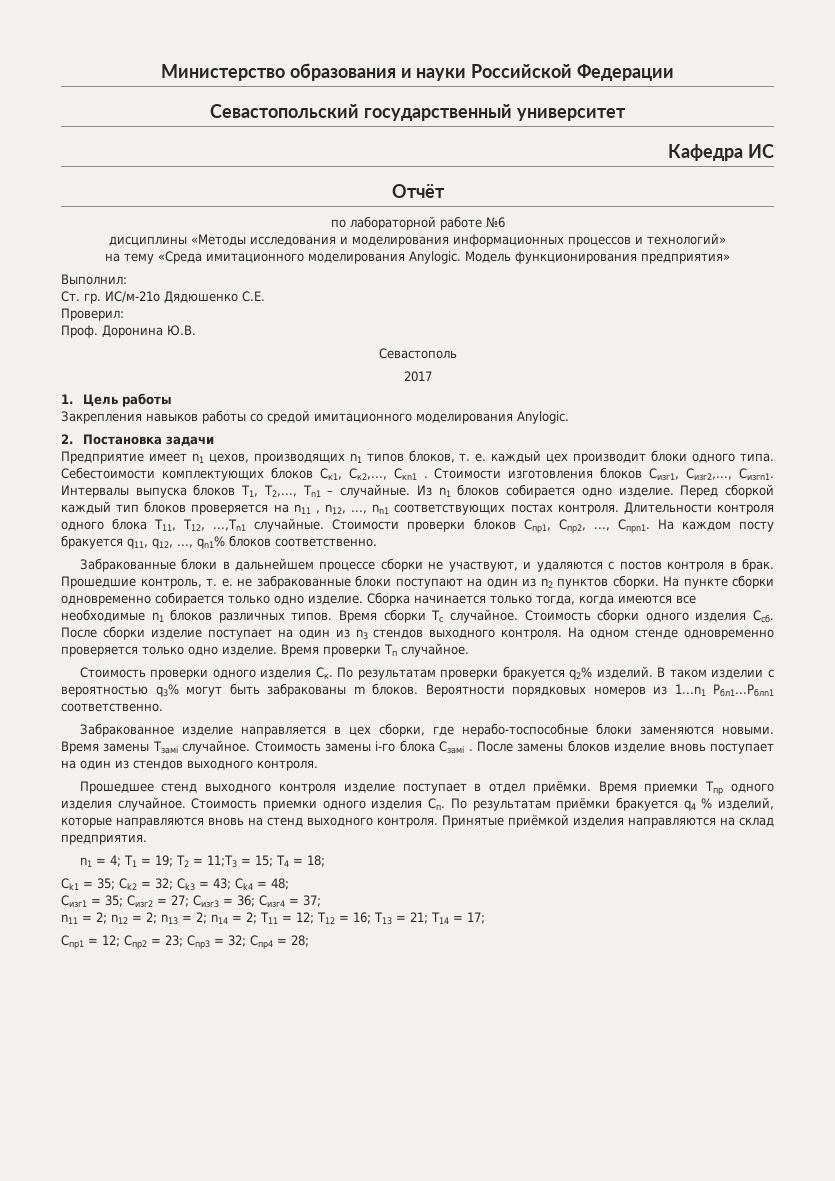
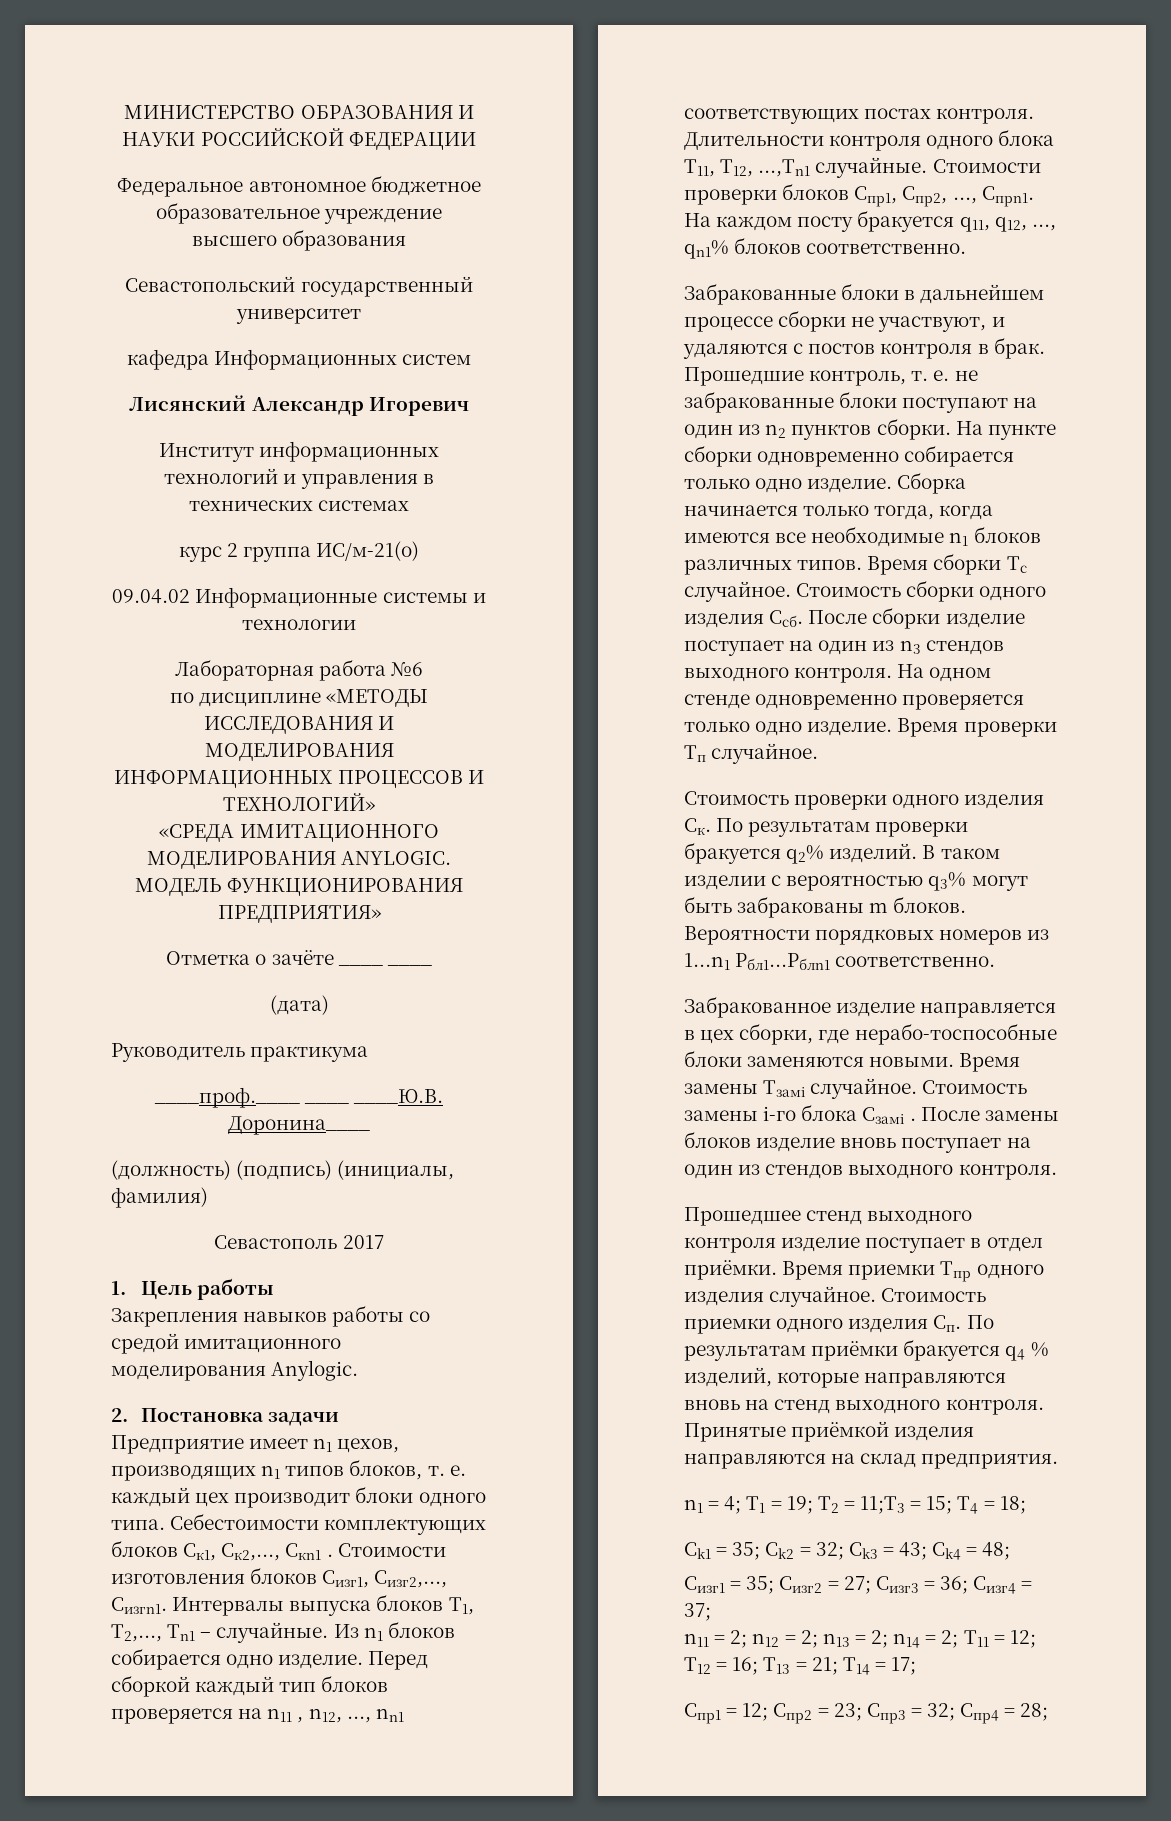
- Министерство образования и науки Российской Федерации
+ МИНИСТЕРСТВО ОБРАЗОВАНИЯ И НАУКИ РОССИЙСКОЙ ФЕДЕРАЦИИ
+ Федеральное автономное бюджетное образовательное учреждение высшего образования
  Севастопольский государственный университет
- Кафедра ИС
- Отчёт
- по лабораторной работе №6
- дисциплины «Методы исследования и моделирования информационных процессов и технологий»
- на тему «Среда имитационного моделирования Anylogic. Модель функционирования предприятия»
- Выполнил:
- Ст. гр. ИС/м-21о Дядюшенко С.Е.
- Проверил:
- Проф. Доронина Ю.В.
+ кафедра Информационных систем
+ Лисянский Александр Игоревич
+ Институт информационных технологий и управления в технических системах
+ курс 2 группа ИC/м-21(о)
+ 09.04.02 Информационные системы и технологии
+ Лабораторная работа №6
+ по дисциплине «МЕТОДЫ ИССЛЕДОВАНИЯ И МОДЕЛИРОВАНИЯ ИНФОРМАЦИОННЫХ ПРОЦЕССОВ И ТЕХНОЛОГИЙ»
+ «СРЕДА ИМИТАЦИОННОГО МОДЕЛИРОВАНИЯ ANYLOGIC. МОДЕЛЬ ФУНКЦИОНИРОВАНИЯ ПРЕДПРИЯТИЯ»
+ Отметка о зачёте ____ ____
+ (дата)
+ Руководитель практикума
+ ____проф.____ ____ ____Ю.В. Доронина____
+ (должность) (подпись) (инициалы, фамилия)
- Севастополь
- 2017
+ Севастополь 2017

